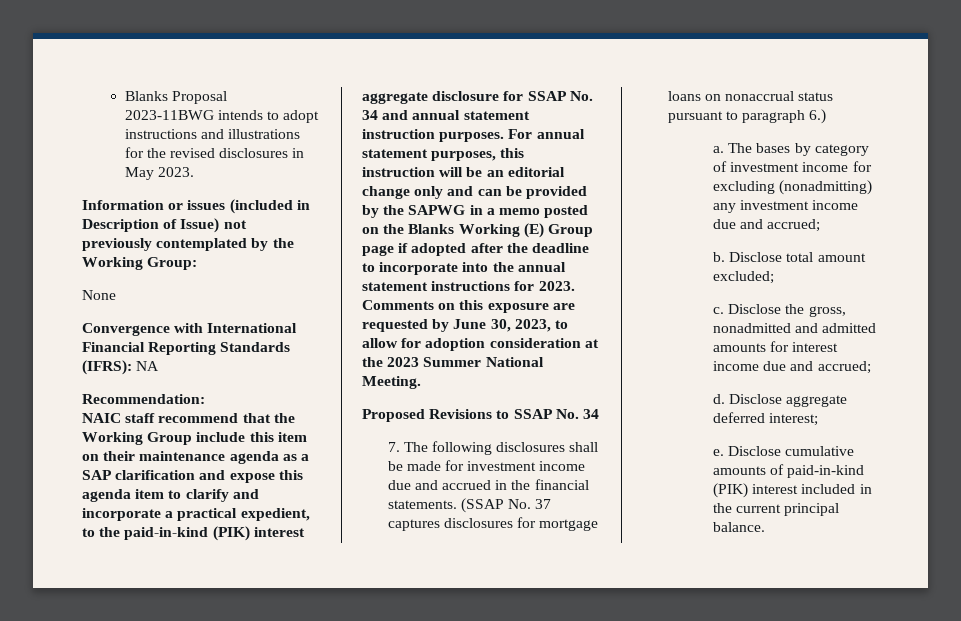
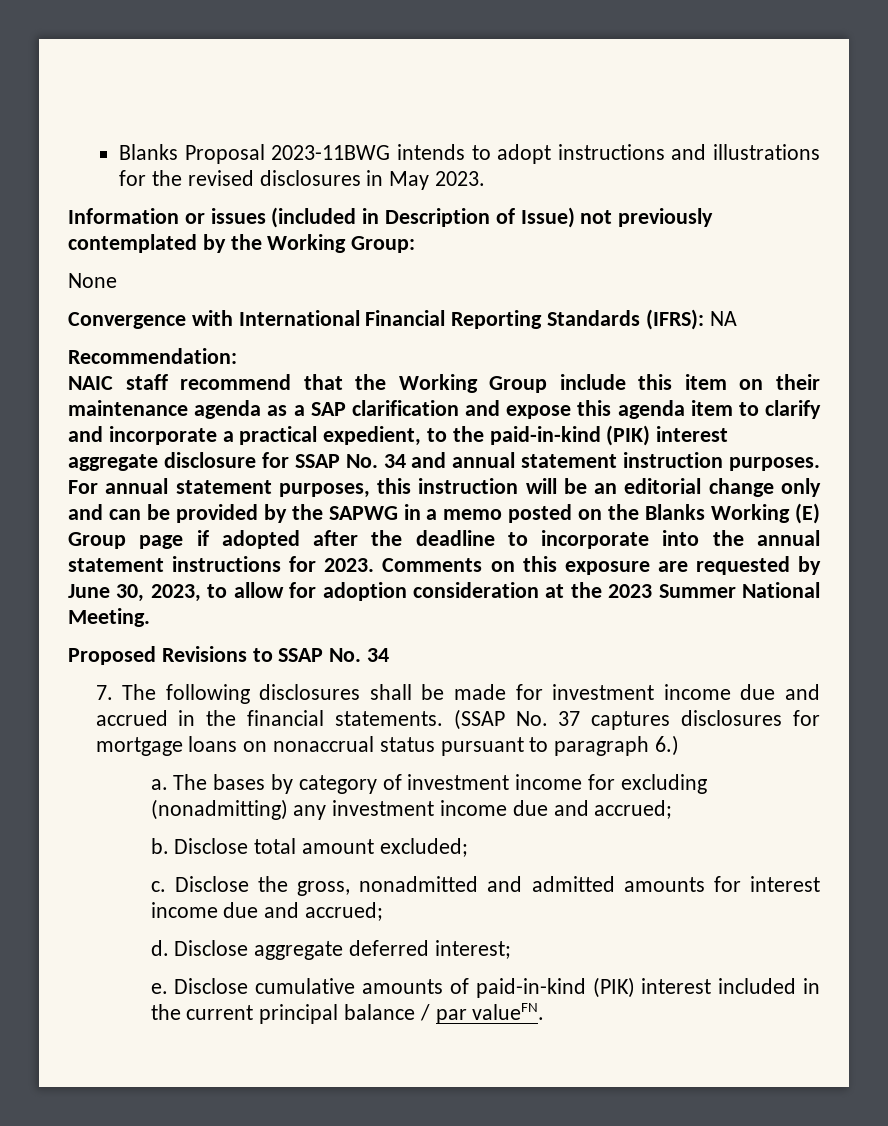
- Disclose cumulative amounts of paid-in-kind (PIK) interest included in the current principal balance.
+ Disclose cumulative amounts of paid-in-kind (PIK) interest included in the current principal balance / par valueFN.

